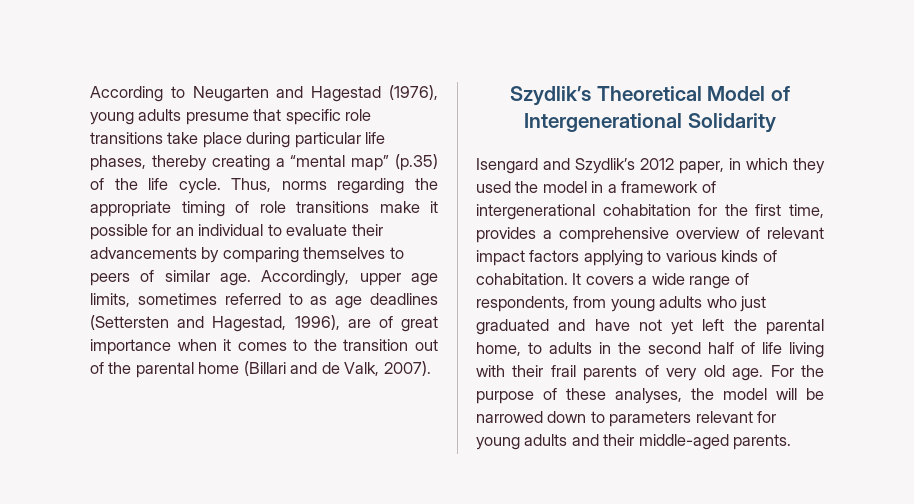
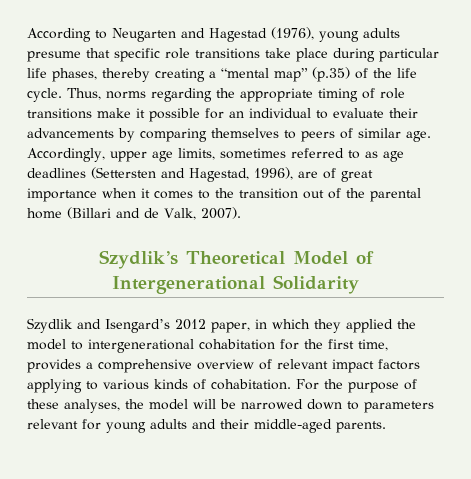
- Isengard and Szydlik’s 2012 paper, in which they used the model in a framework of intergenerational cohabitation for the first time, provides a comprehensive overview of relevant impact factors applying to various kinds of cohabitation.
+ Szydlik and Isengard’s 2012 paper, in which they applied the model to intergenerational cohabitation for the first time, provides a comprehensive overview of relevant impact factors applying to various kinds of cohabitation.
- It covers a wide range of respondents, from young adults who just graduated and have not yet left the parental home, to adults in the second half of life living with their frail parents of very old age.

